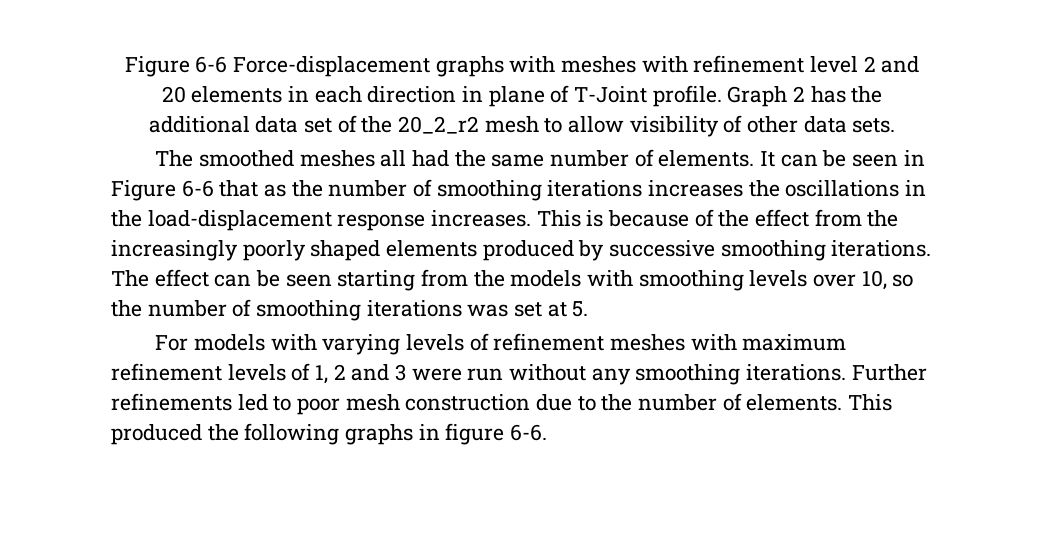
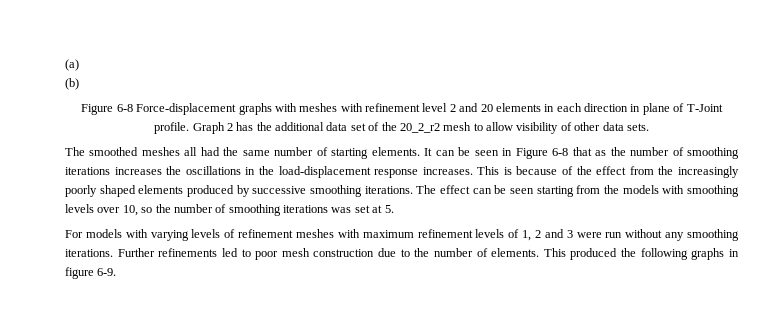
- Figure 6-6 Force-displacement graphs with meshes with refinement level 2 and 20 elements in each direction in plane of T-Joint profile.
+ (a)
+ (b)
+ Figure 6-8 Force-displacement graphs with meshes with refinement level 2 and 20 elements in each direction in plane of T-Joint profile.
- The smoothed meshes all had the same number of elements.
+ The smoothed meshes all had the same number of starting elements.
- It can be seen in Figure 6-6 that as the number of smoothing iterations increases the oscillations in the load-displacement response increases.
+ It can be seen in Figure 6-8 that as the number of smoothing iterations increases the oscillations in the load-displacement response increases.
- This produced the following graphs in figure 6-6.
+ This produced the following graphs in figure 6-9.

